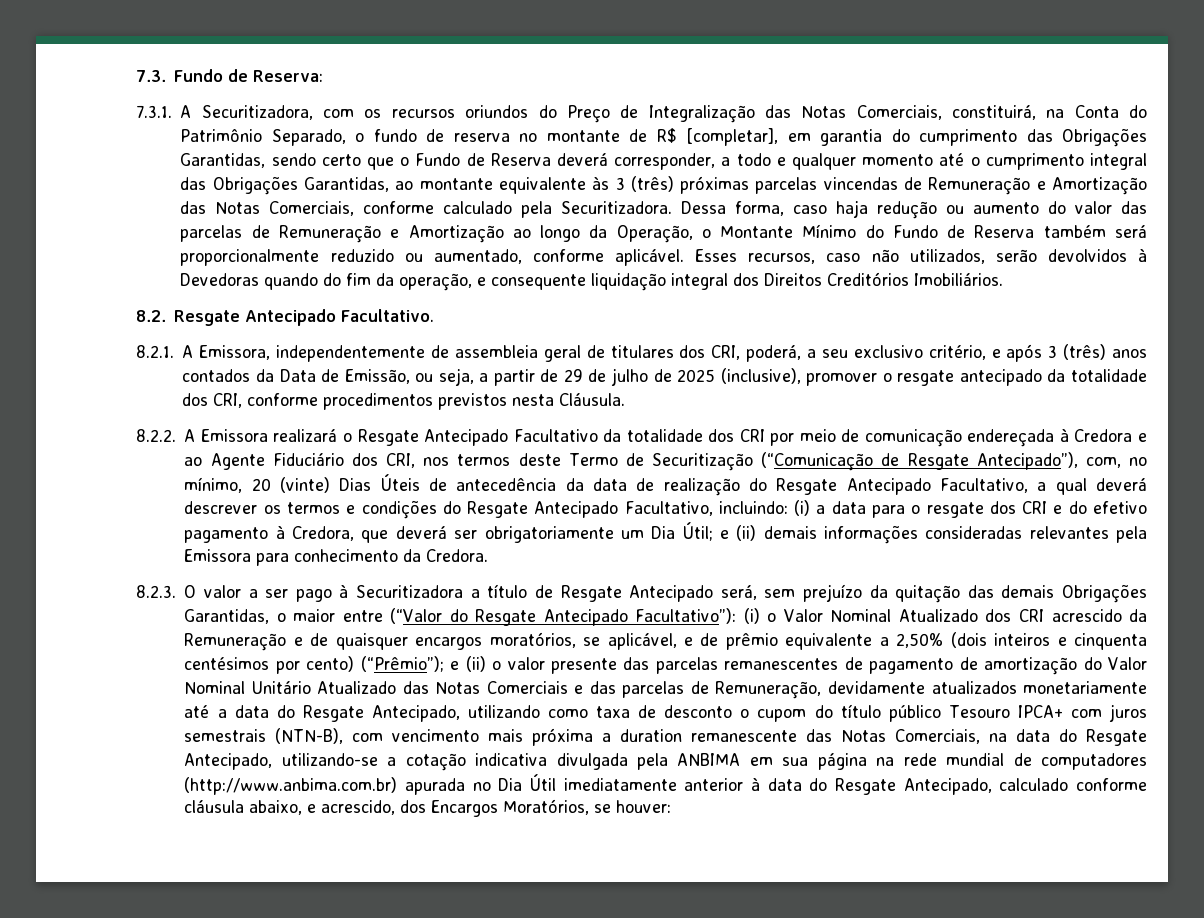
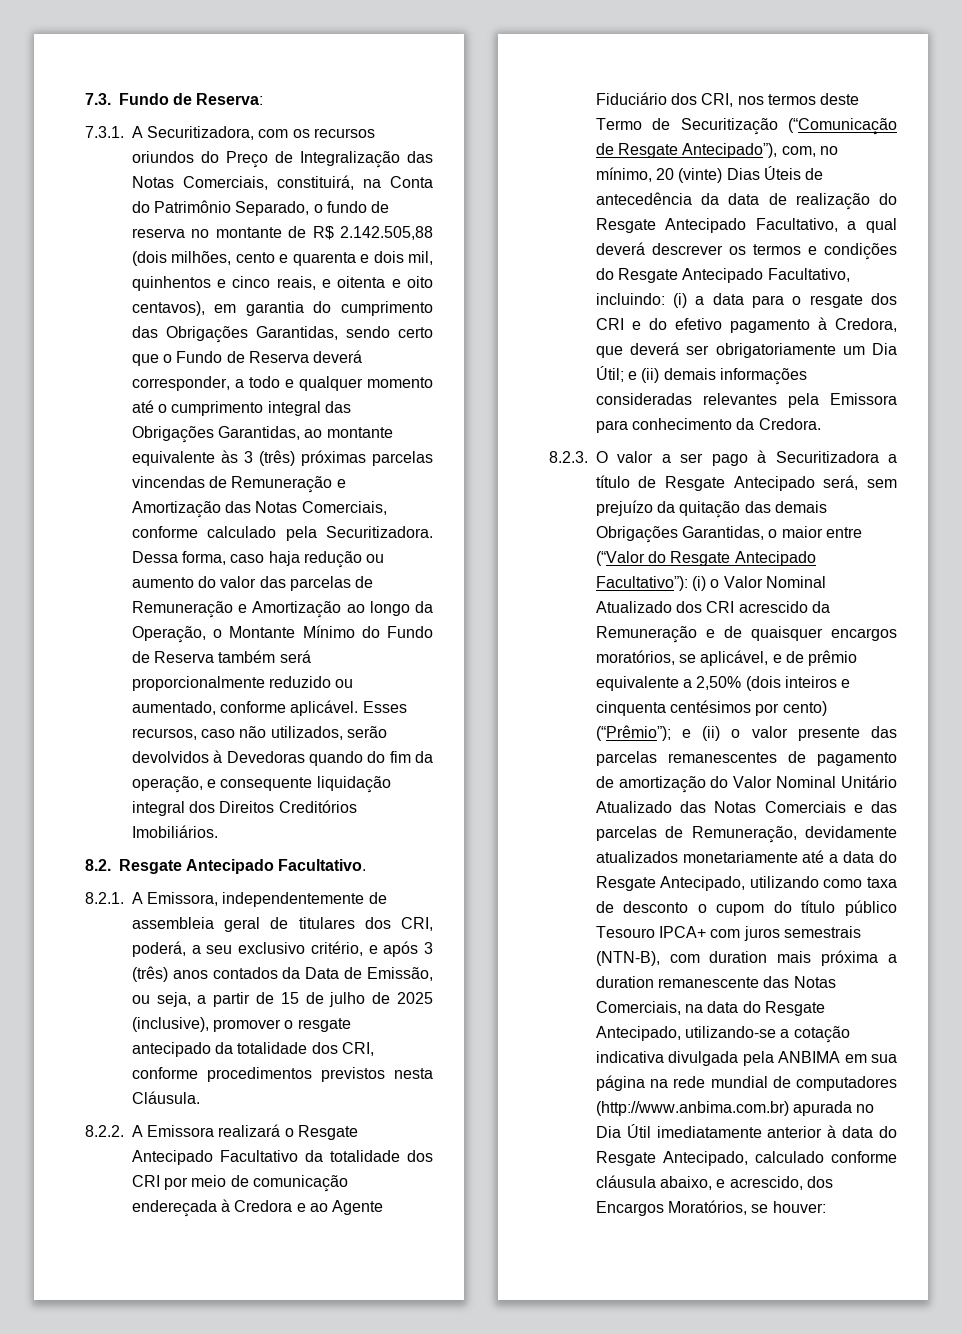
- 7.3.1. A Securitizadora, com os recursos oriundos do Preço de Integralização das Notas Comerciais, constituirá, na Conta do Patrimônio Separado, o fundo de reserva no montante de R$ [completar], em garantia do cumprimento das Obrigações Garantidas, sendo certo que o Fundo de Reserva deverá corresponder, a todo e qualquer momento até o cumprimento integral das Obrigações Garantidas, ao montante equivalente às 3 (três) próximas parcelas vincendas de Remuneração e Amortização das Notas Comerciais, conforme calculado pela Securitizadora.
+ 7.3.1. A Securitizadora, com os recursos oriundos do Preço de Integralização das Notas Comerciais, constituirá, na Conta do Patrimônio Separado, o fundo de reserva no montante de R$ 2.142.505,88 (dois milhões, cento e quarenta e dois mil, quinhentos e cinco reais, e oitenta e oito centavos), em garantia do cumprimento das Obrigações Garantidas, sendo certo que o Fundo de Reserva deverá corresponder, a todo e qualquer momento até o cumprimento integral das Obrigações Garantidas, ao montante equivalente às 3 (três) próximas parcelas vincendas de Remuneração e Amortização das Notas Comerciais, conforme calculado pela Securitizadora.
- 8.2.1. A Emissora, independentemente de assembleia geral de titulares dos CRI, poderá, a seu exclusivo critério, e após 3 (três) anos contados da Data de Emissão, ou seja, a partir de 29 de julho de 2025 (inclusive), promover o resgate antecipado da totalidade dos CRI, conforme procedimentos previstos nesta Cláusula.
+ 8.2.1. A Emissora, independentemente de assembleia geral de titulares dos CRI, poderá, a seu exclusivo critério, e após 3 (três) anos contados da Data de Emissão, ou seja, a partir de 15 de julho de 2025 (inclusive), promover o resgate antecipado da totalidade dos CRI, conforme procedimentos previstos nesta Cláusula.
- e (ii) o valor presente das parcelas remanescentes de pagamento de amortização do Valor Nominal Unitário Atualizado das Notas Comerciais e das parcelas de Remuneração, devidamente atualizados monetariamente até a data do Resgate Antecipado, utilizando como taxa de desconto o cupom do título público Tesouro IPCA+ com juros semestrais (NTN-B), com vencimento mais próxima a duration remanescente das Notas Comerciais, na data do Resgate Antecipado, utilizando-se a cotação indicativa divulgada pela ANBIMA em sua página na rede mundial de computadores (http://www.anbima.com.br) apurada no Dia Útil imediatamente anterior à data do Resgate Antecipado, calculado conforme cláusula abaixo, e acrescido, dos Encargos Moratórios, se houver:
+ e (ii) o valor presente das parcelas remanescentes de pagamento de amortização do Valor Nominal Unitário Atualizado das Notas Comerciais e das parcelas de Remuneração, devidamente atualizados monetariamente até a data do Resgate Antecipado, utilizando como taxa de desconto o cupom do título público Tesouro IPCA+ com juros semestrais (NTN-B), com duration mais próxima a duration remanescente das Notas Comerciais, na data do Resgate Antecipado, utilizando-se a cotação indicativa divulgada pela ANBIMA em sua página na rede mundial de computadores (http://www.anbima.com.br) apurada no Dia Útil imediatamente anterior à data do Resgate Antecipado, calculado conforme cláusula abaixo, e acrescido, dos Encargos Moratórios, se houver:

